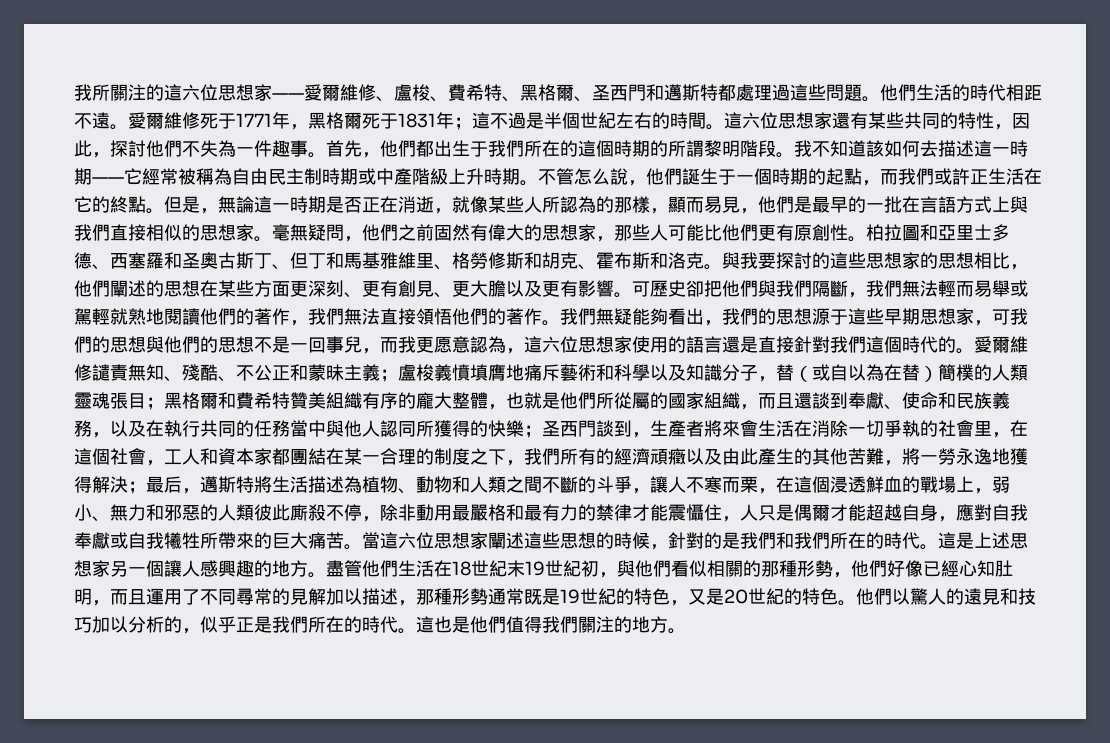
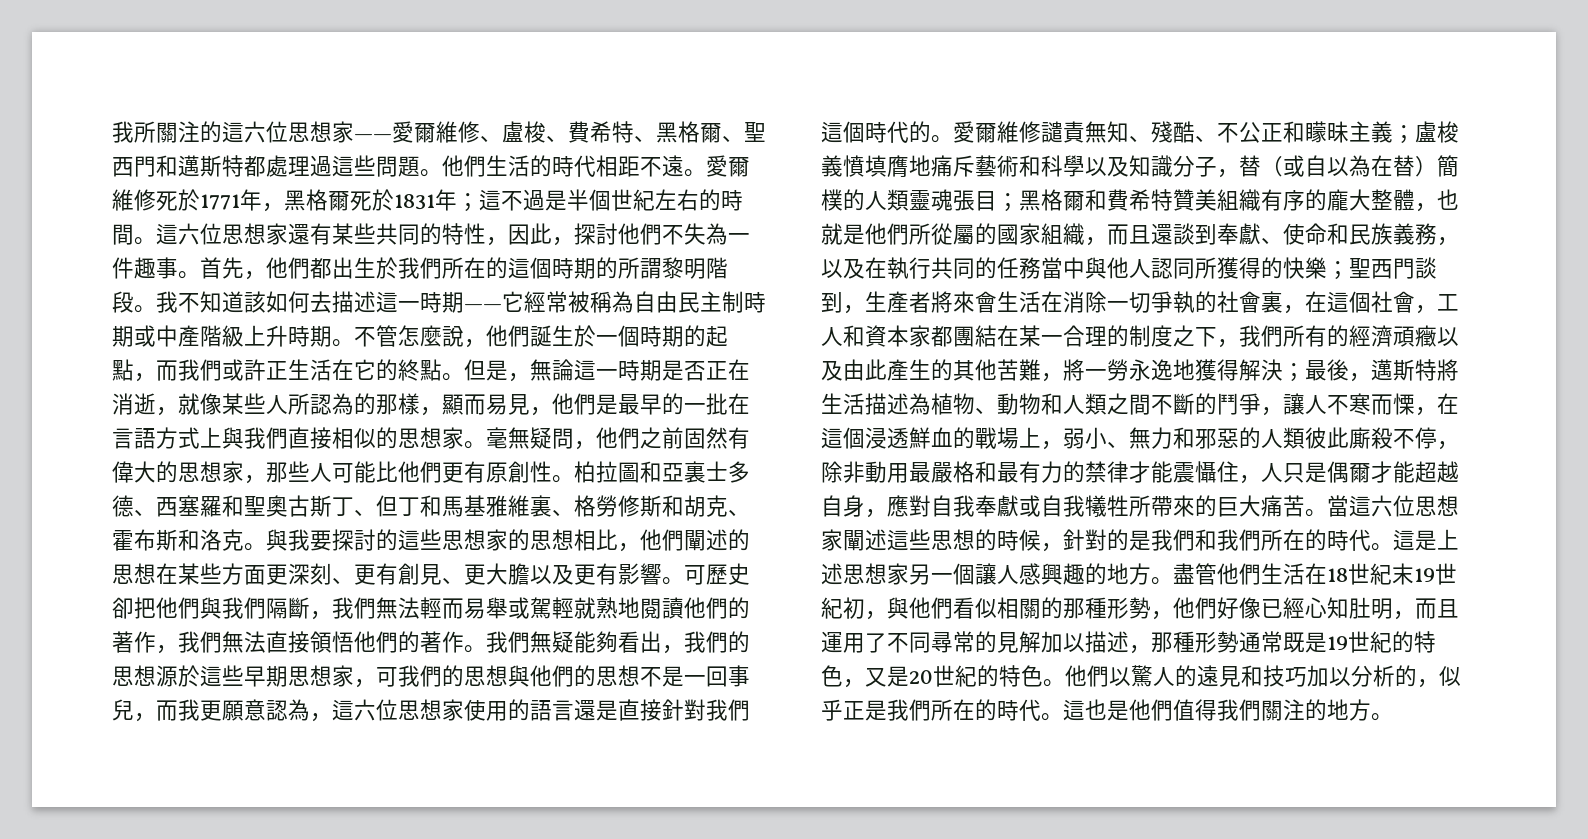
- 我所關注的這六位思想家——愛爾維修、盧梭、費希特、黑格爾、圣西門和邁斯特都處理過這些問題。
+ 我所關注的這六位思想家——愛爾維修、盧梭、費希特、黑格爾、聖西門和邁斯特都處理過這些問題。
- 愛爾維修死于1771年，黑格爾死于1831年；這不過是半個世紀左右的時間。
+ 愛爾維修死於1771年，黑格爾死於1831年；這不過是半個世紀左右的時間。
- 首先，他們都出生于我們所在的這個時期的所謂黎明階段。
+ 首先，他們都出生於我們所在的這個時期的所謂黎明階段。
- 不管怎么說，他們誕生于一個時期的起點，而我們或許正生活在它的終點。
+ 不管怎麼說，他們誕生於一個時期的起點，而我們或許正生活在它的終點。
- 柏拉圖和亞里士多德、西塞羅和圣奧古斯丁、但丁和馬基雅維里、格勞修斯和胡克、霍布斯和洛克。
+ 柏拉圖和亞裏士多德、西塞羅和聖奧古斯丁、但丁和馬基雅維裏、格勞修斯和胡克、霍布斯和洛克。
- 我們無疑能夠看出，我們的思想源于這些早期思想家，可我們的思想與他們的思想不是一回事兒，而我更愿意認為，這六位思想家使用的語言還是直接針對我們這個時代的。
+ 我們無疑能夠看出，我們的思想源於這些早期思想家，可我們的思想與他們的思想不是一回事兒，而我更願意認為，這六位思想家使用的語言還是直接針對我們這個時代的。
- 愛爾維修譴責無知、殘酷、不公正和蒙昧主義；
+ 愛爾維修譴責無知、殘酷、不公正和矇昧主義；
- 圣西門談到，生產者將來會生活在消除一切爭執的社會里，在這個社會，工人和資本家都團結在某一合理的制度之下，我們所有的經濟頑癥以及由此產生的其他苦難，將一勞永逸地獲得解決；
+ 聖西門談到，生產者將來會生活在消除一切爭執的社會裏，在這個社會，工人和資本家都團結在某一合理的制度之下，我們所有的經濟頑癥以及由此產生的其他苦難，將一勞永逸地獲得解決；
- 最后，邁斯特將生活描述為植物、動物和人類之間不斷的斗爭，讓人不寒而栗，在這個浸透鮮血的戰場上，弱小、無力和邪惡的人類彼此廝殺不停，除非動用最嚴格和最有力的禁律才能震懾住，人只是偶爾才能超越自身，應對自我奉獻或自我犧牲所帶來的巨大痛苦。
+ 最後，邁斯特將生活描述為植物、動物和人類之間不斷的鬥爭，讓人不寒而慄，在這個浸透鮮血的戰場上，弱小、無力和邪惡的人類彼此廝殺不停，除非動用最嚴格和最有力的禁律才能震懾住，人只是偶爾才能超越自身，應對自我奉獻或自我犧牲所帶來的巨大痛苦。

